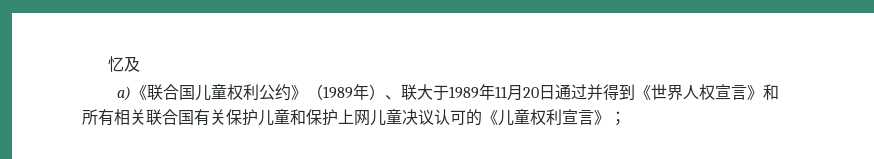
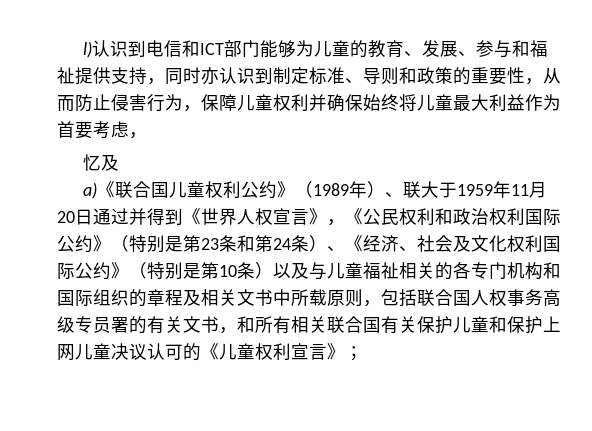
+ l)认识到电信和ICT部门能够为儿童的教育、发展、参与和福祉提供支持，同时亦认识到制定标准、导则和政策的重要性，从而防止侵害行为，保障儿童权利并确保始终将儿童最大利益作为首要考虑，
- a)《联合国儿童权利公约》（1989年）、联大于1989年11月20日通过并得到《世界人权宣言》和所有相关联合国有关保护儿童和保护上网儿童决议认可的《儿童权利宣言》；
+ a)《联合国儿童权利公约》（1989年）、联大于1959年11月20日通过并得到《世界人权宣言》，《公民权利和政治权利国际公约》（特别是第23条和第24条）、《经济、社会及文化权利国际公约》（特别是第10条）以及与儿童福祉相关的各专门机构和国际组织的章程及相关文书中所载原则，包括联合国人权事务高级专员署的有关文书，和所有相关联合国有关保护儿童和保护上网儿童决议认可的《儿童权利宣言》；

